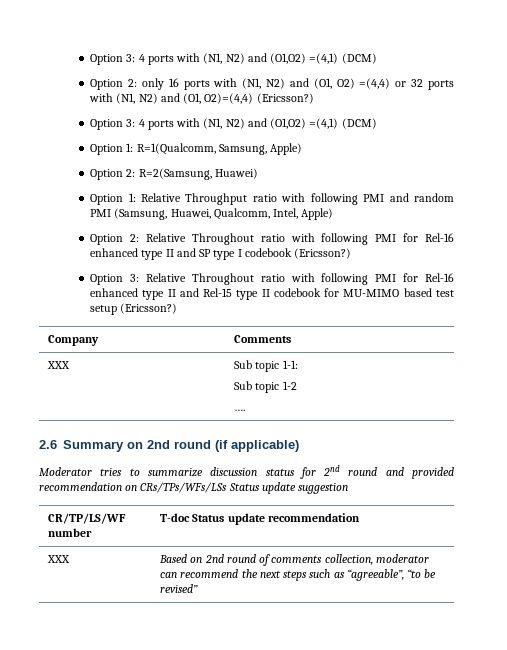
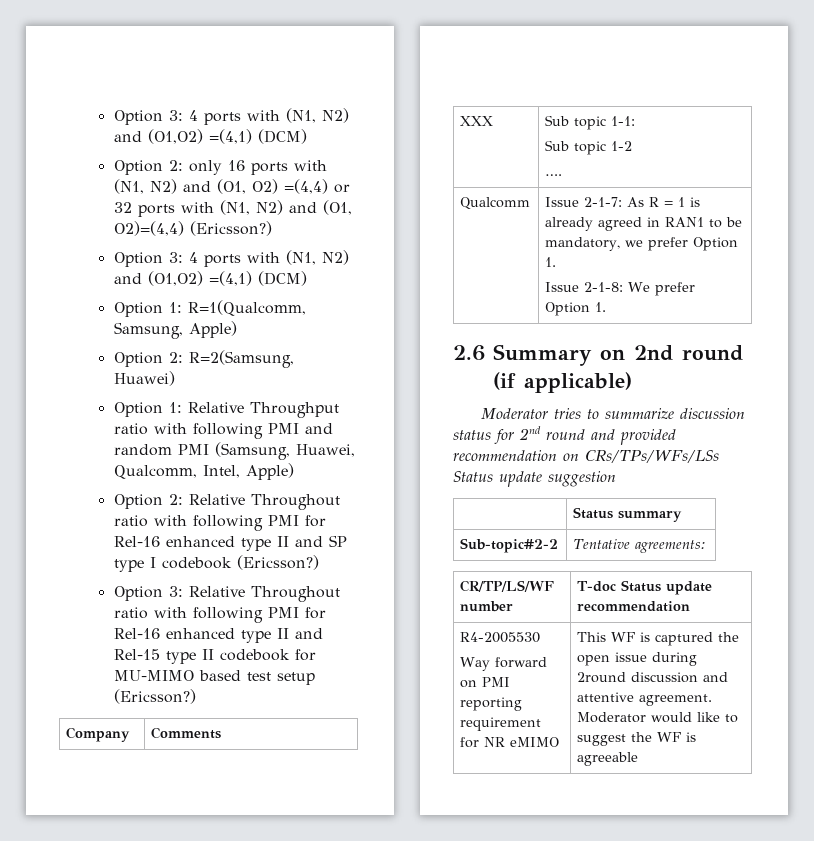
+ Qualcomm | Issue 2-1-7: As R = 1 is already agreed in RAN1 to be mandatory, we prefer Option 1.
+ Issue 2-1-8: We prefer Option 1.
+ | Status summary
+ Sub-topic#2-2 | Tentative agreements:
- XXX | Based on 2nd round of comments collection, moderator can recommend the next steps such as “agreeable”, “to be revised”
+ R4-2005530
+ Way forward on PMI reporting requirement for NR eMIMO | This WF is captured the open issue during 2round discussion and attentive agreement. Moderator would like to suggest the WF is agreeable

